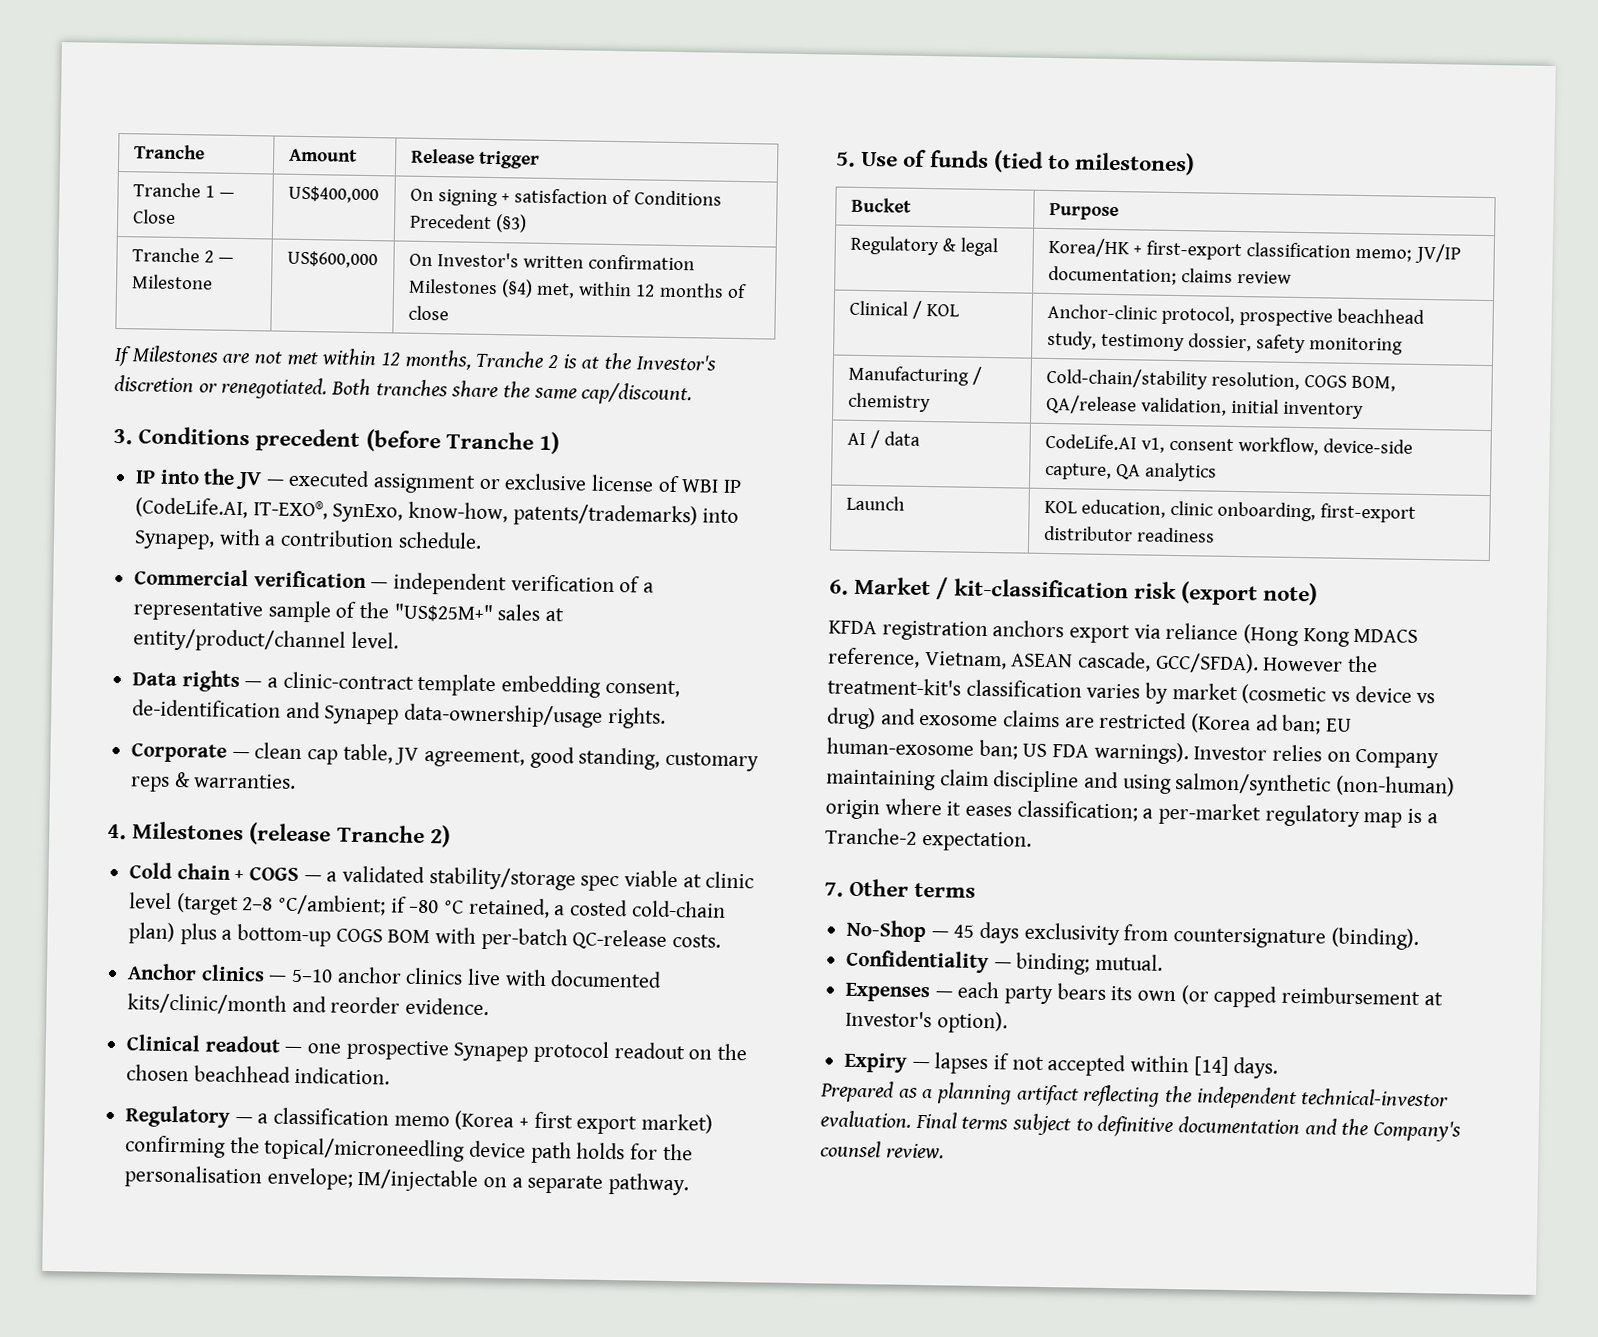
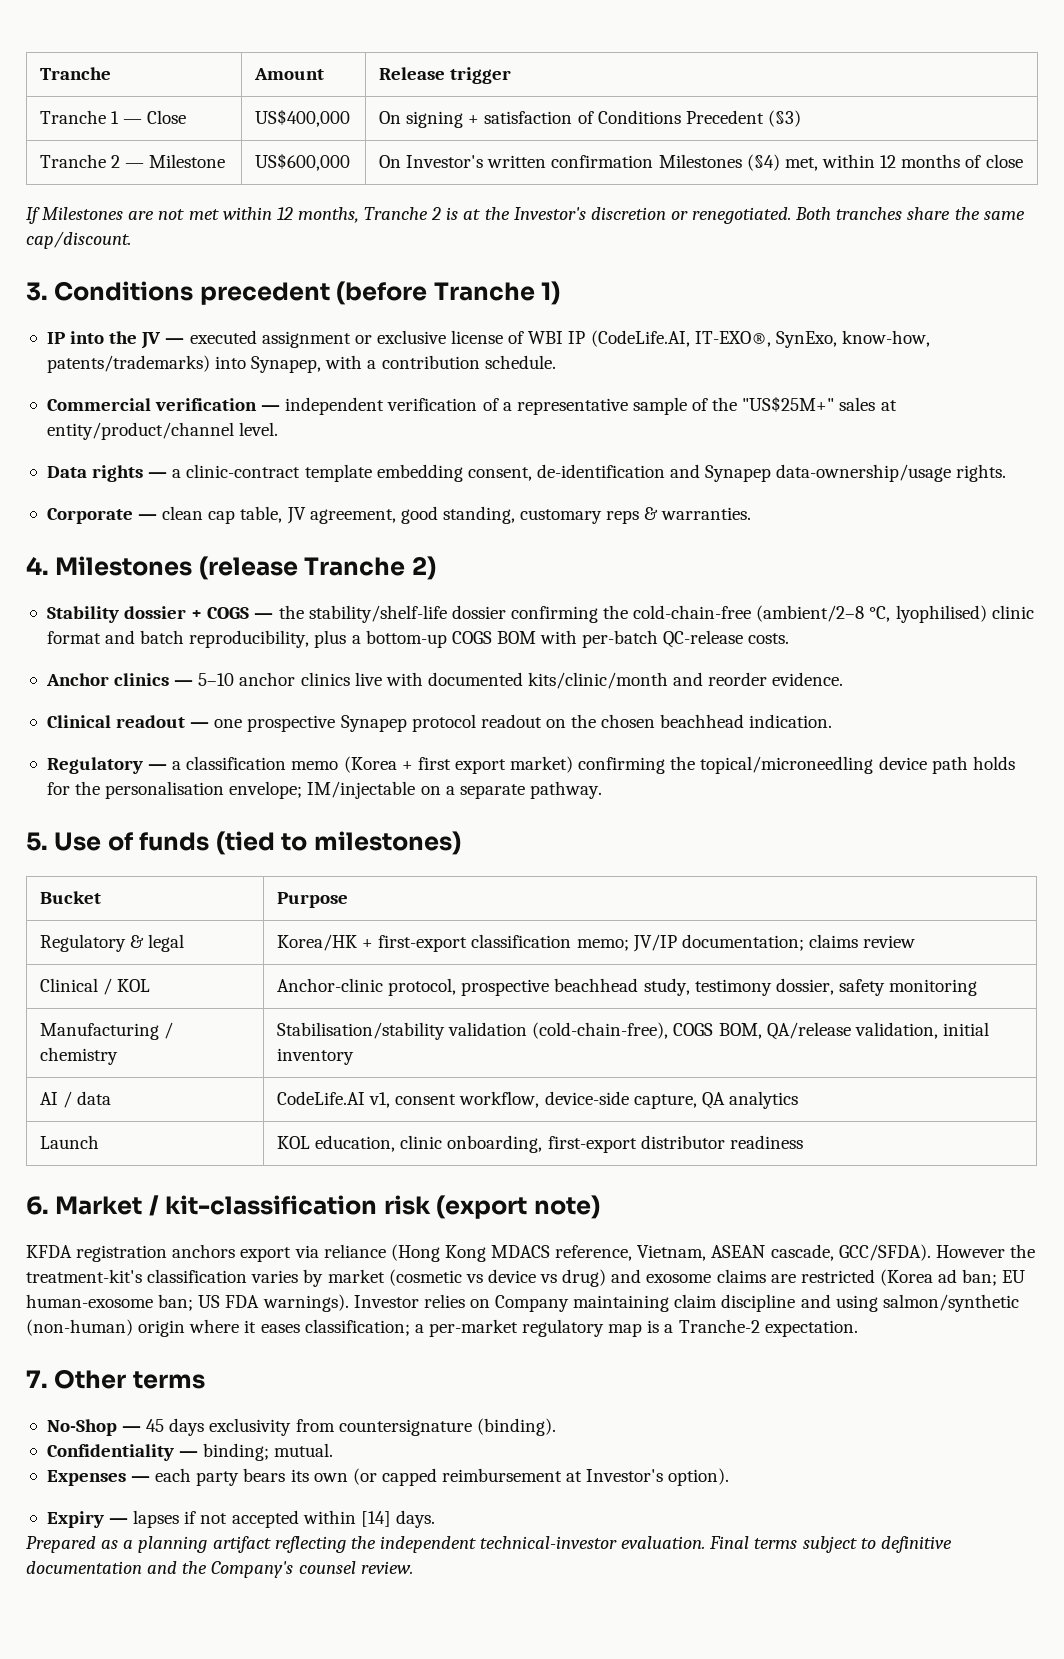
- Cold chain + COGS — a validated stability/storage spec viable at clinic level (target 2–8 °C/ambient; if −80 °C retained, a costed cold-chain plan) plus a bottom-up COGS BOM with per-batch QC-release costs.
+ Stability dossier + COGS — the stability/shelf-life dossier confirming the cold-chain-free (ambient/2–8 °C, lyophilised) clinic format and batch reproducibility, plus a bottom-up COGS BOM with per-batch QC-release costs.
- Manufacturing / chemistry | Cold-chain/stability resolution, COGS BOM, QA/release validation, initial inventory
+ Manufacturing / chemistry | Stabilisation/stability validation (cold-chain-free), COGS BOM, QA/release validation, initial inventory

